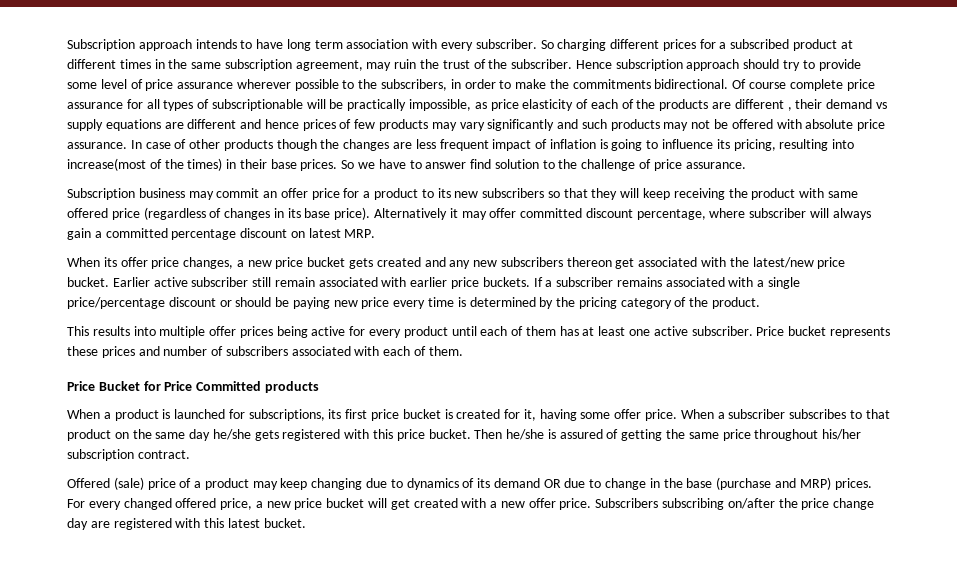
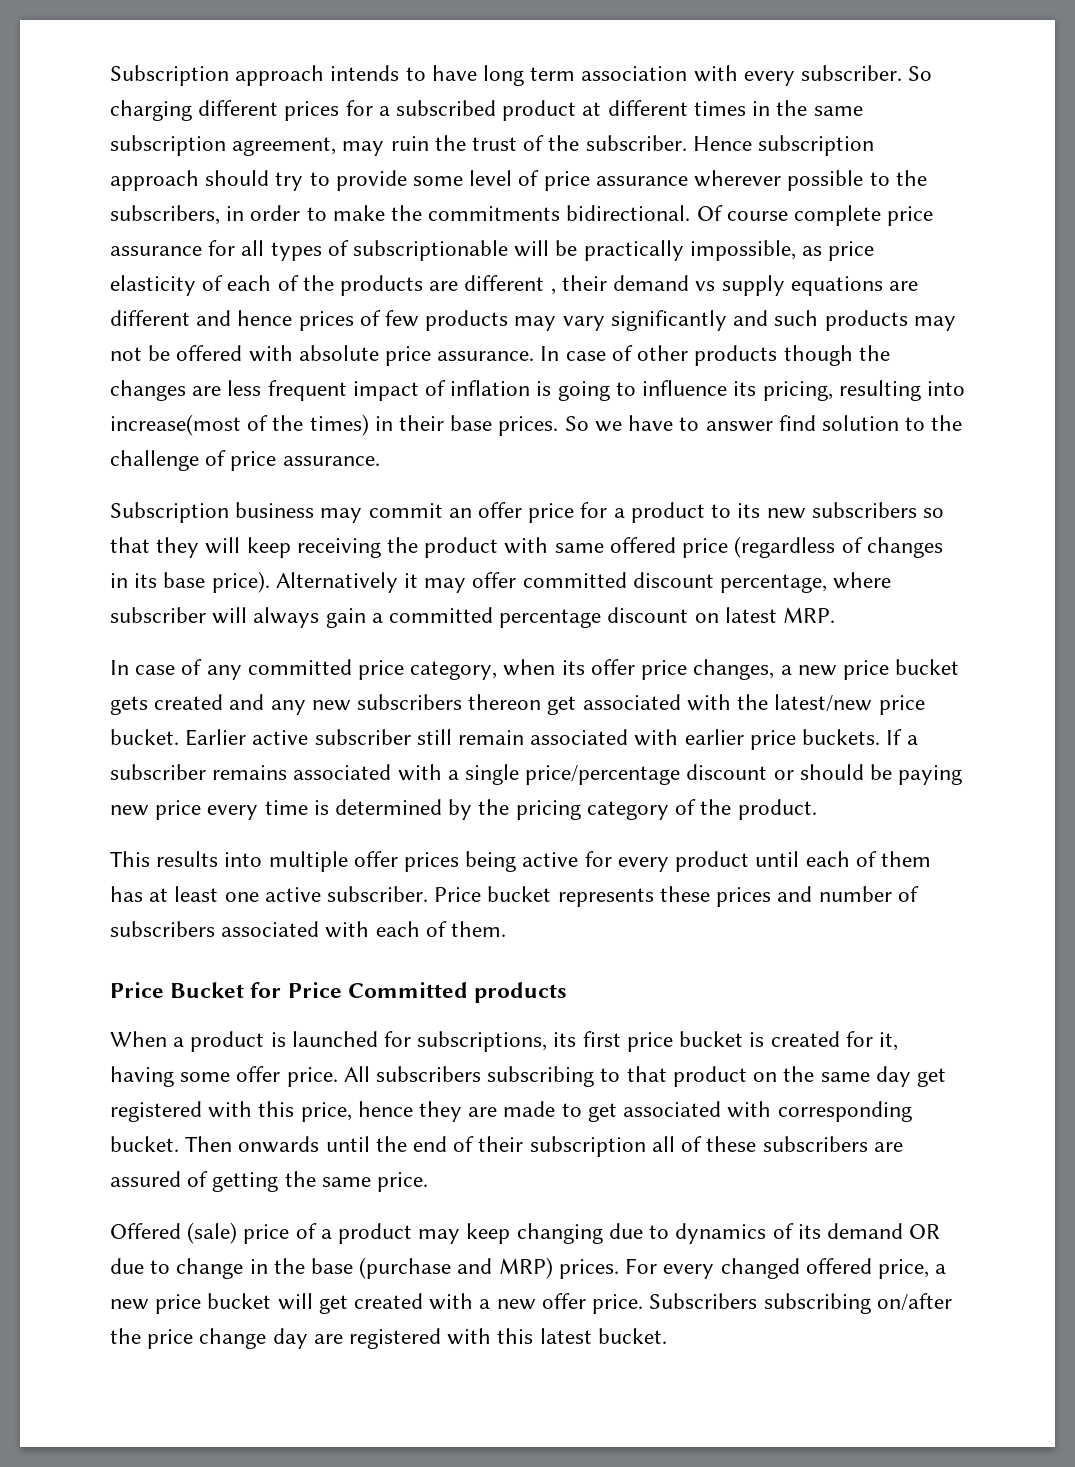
- When its offer price changes, a new price bucket gets created and any new subscribers thereon get associated with the latest/new price bucket.
+ In case of any committed price category, when its offer price changes, a new price bucket gets created and any new subscribers thereon get associated with the latest/new price bucket.
- When a subscriber subscribes to that product on the same day he/she gets registered with this price bucket. Then he/she is assured of getting the same price throughout his/her subscription contract.
+ All subscribers subscribing to that product on the same day get registered with this price, hence they are made to get associated with corresponding bucket. Then onwards until the end of their subscription all of these subscribers are assured of getting the same price.

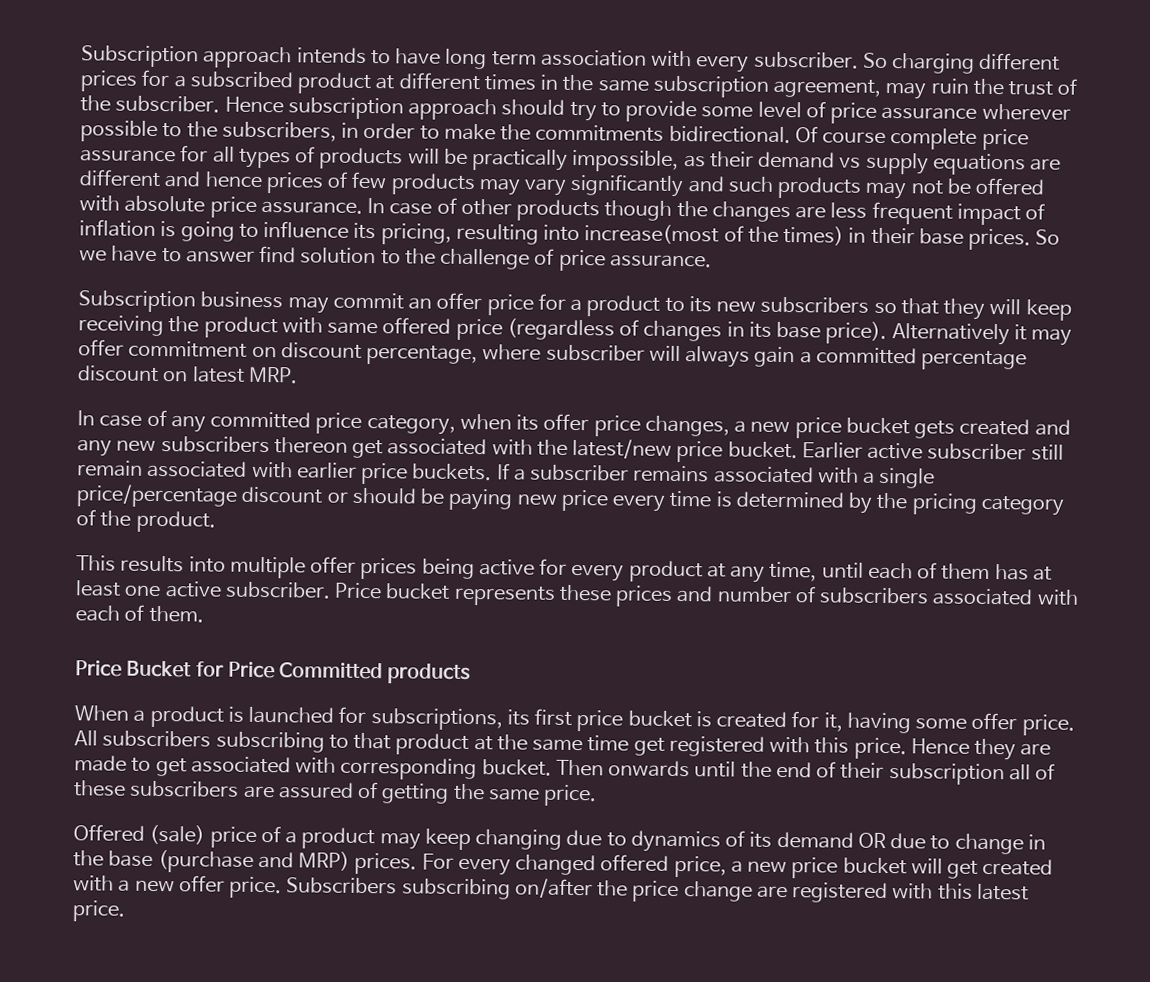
- Of course complete price assurance for all types of subscriptionable will be practically impossible, as price elasticity of each of the products are different , their demand vs supply equations are different and hence prices of few products may vary significantly and such products may not be offered with absolute price assurance.
+ Of course complete price assurance for all types of products will be practically impossible, as their demand vs supply equations are different and hence prices of few products may vary significantly and such products may not be offered with absolute price assurance.
- Alternatively it may offer committed discount percentage, where subscriber will always gain a committed percentage discount on latest MRP.
+ Alternatively it may offer commitment on discount percentage, where subscriber will always gain a committed percentage discount on latest MRP.
- This results into multiple offer prices being active for every product until each of them has at least one active subscriber.
+ This results into multiple offer prices being active for every product at any time, until each of them has at least one active subscriber.
- All subscribers subscribing to that product on the same day get registered with this price, hence they are made to get associated with corresponding bucket.
+ All subscribers subscribing to that product at the same time get registered with this price. Hence they are made to get associated with corresponding bucket.
- Subscribers subscribing on/after the price change day are registered with this latest bucket.
+ Subscribers subscribing on/after the price change are registered with this latest price.

